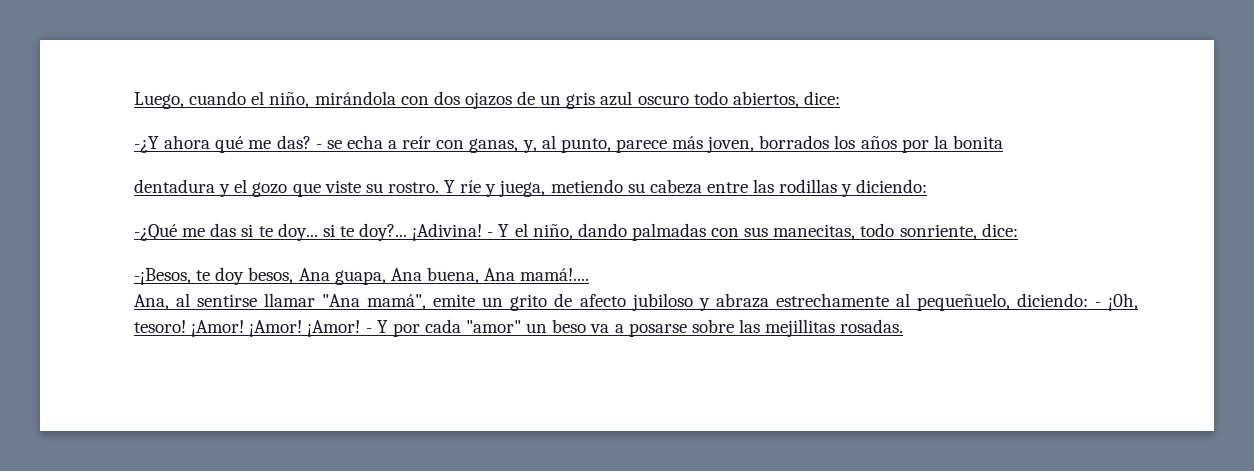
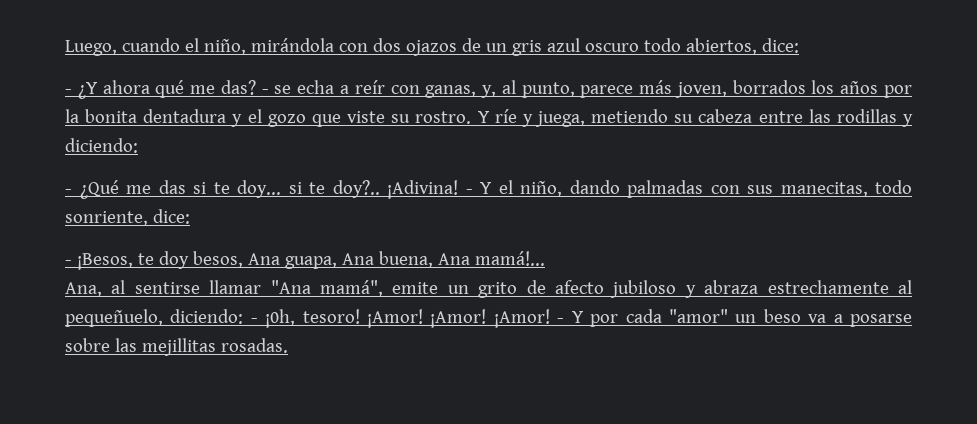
- -¿Y ahora qué me das?
+ - ¿Y ahora qué me das?
- - se echa a reír con ganas, y, al punto, parece más joven, borrados los años por la bonita
- dentadura y el gozo que viste su rostro.
+ - se echa a reír con ganas, y, al punto, parece más joven, borrados los años por la bonita dentadura y el gozo que viste su rostro.
- -¿Qué me das si te doy... si te doy?...
+ - ¿Qué me das si te doy... si te doy?..
- -¡Besos, te doy besos, Ana guapa, Ana buena, Ana mamá!....
+ - ¡Besos, te doy besos, Ana guapa, Ana buena, Ana mamá!...

